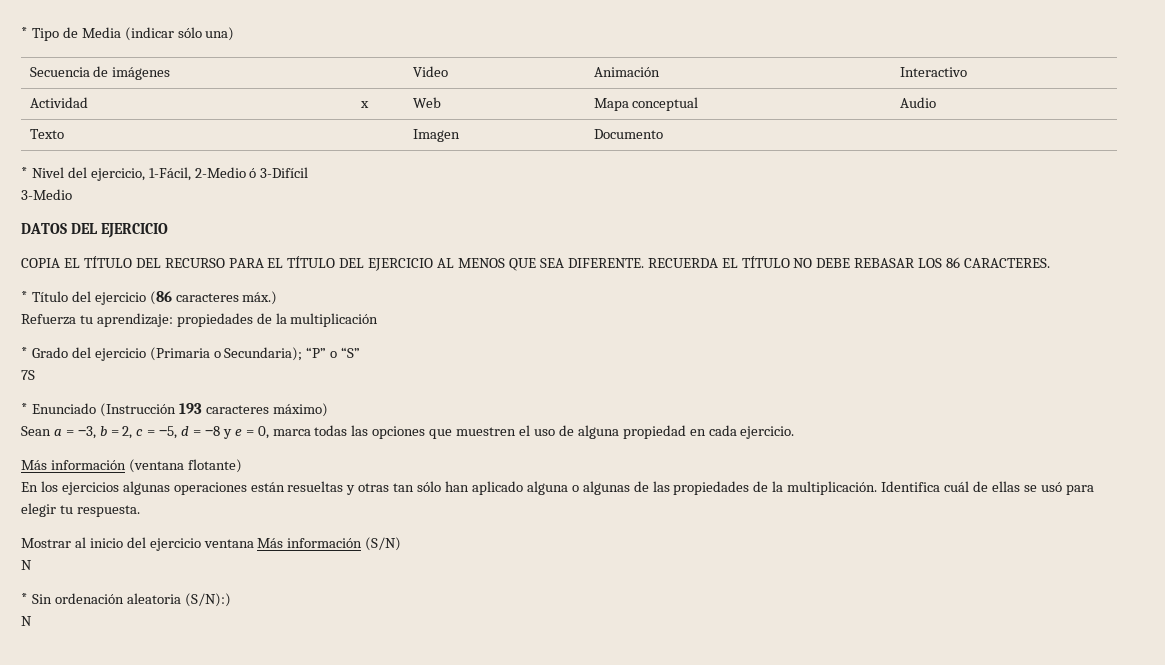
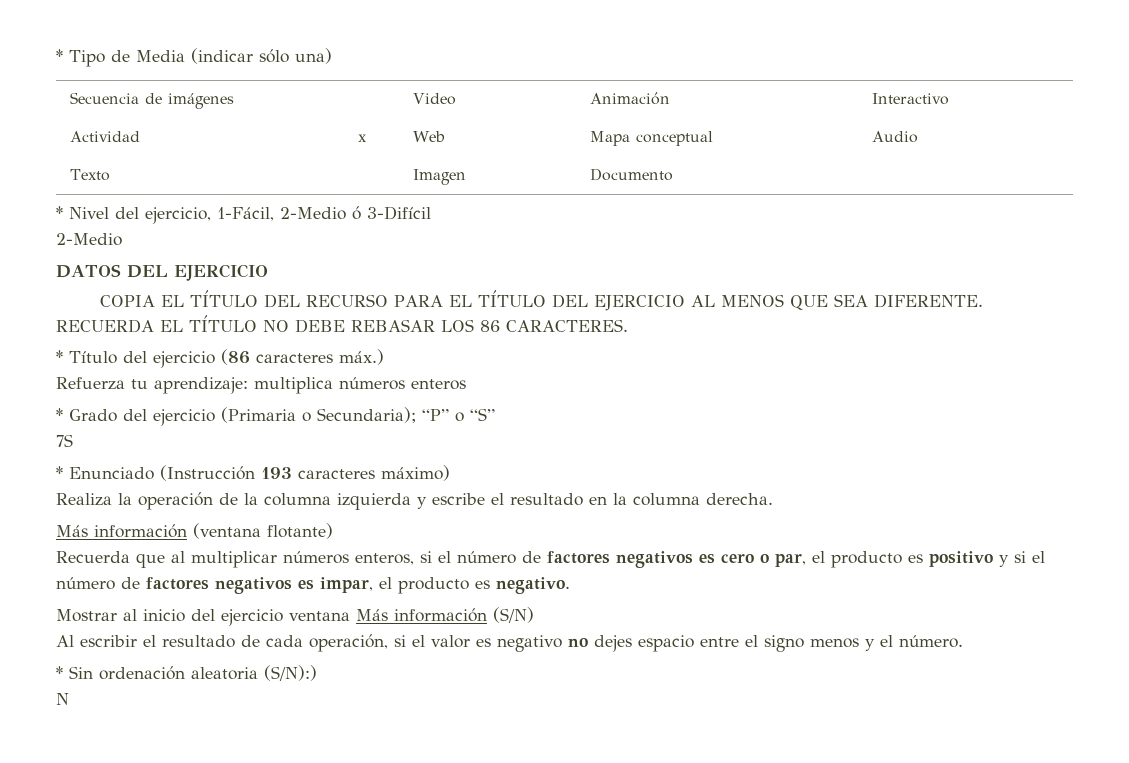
  * Nivel del ejercicio, 1-Fácil, 2-Medio ó 3-Difícil
- 3-Medio
+ 2-Medio
- Refuerza tu aprendizaje: propiedades de la multiplicación
+ Refuerza tu aprendizaje: multiplica números enteros
- Sean a = ‒3, b = 2, c = ‒5, d = ‒8 y e = 0, marca todas las opciones que muestren el uso de alguna propiedad en cada ejercicio.
+ Realiza la operación de la columna izquierda y escribe el resultado en la columna derecha.
  Más información (ventana flotante)
- En los ejercicios algunas operaciones están resueltas y otras tan sólo han aplicado alguna o algunas de las propiedades de la multiplicación. Identifica cuál de ellas se usó para elegir tu respuesta.
+ Recuerda que al multiplicar números enteros, si el número de factores negativos es cero o par, el producto es positivo y si el número de factores negativos es impar, el producto es negativo.
  Mostrar al inicio del ejercicio ventana Más información (S/N)
- N
+ Al escribir el resultado de cada operación, si el valor es negativo no dejes espacio entre el signo menos y el número.

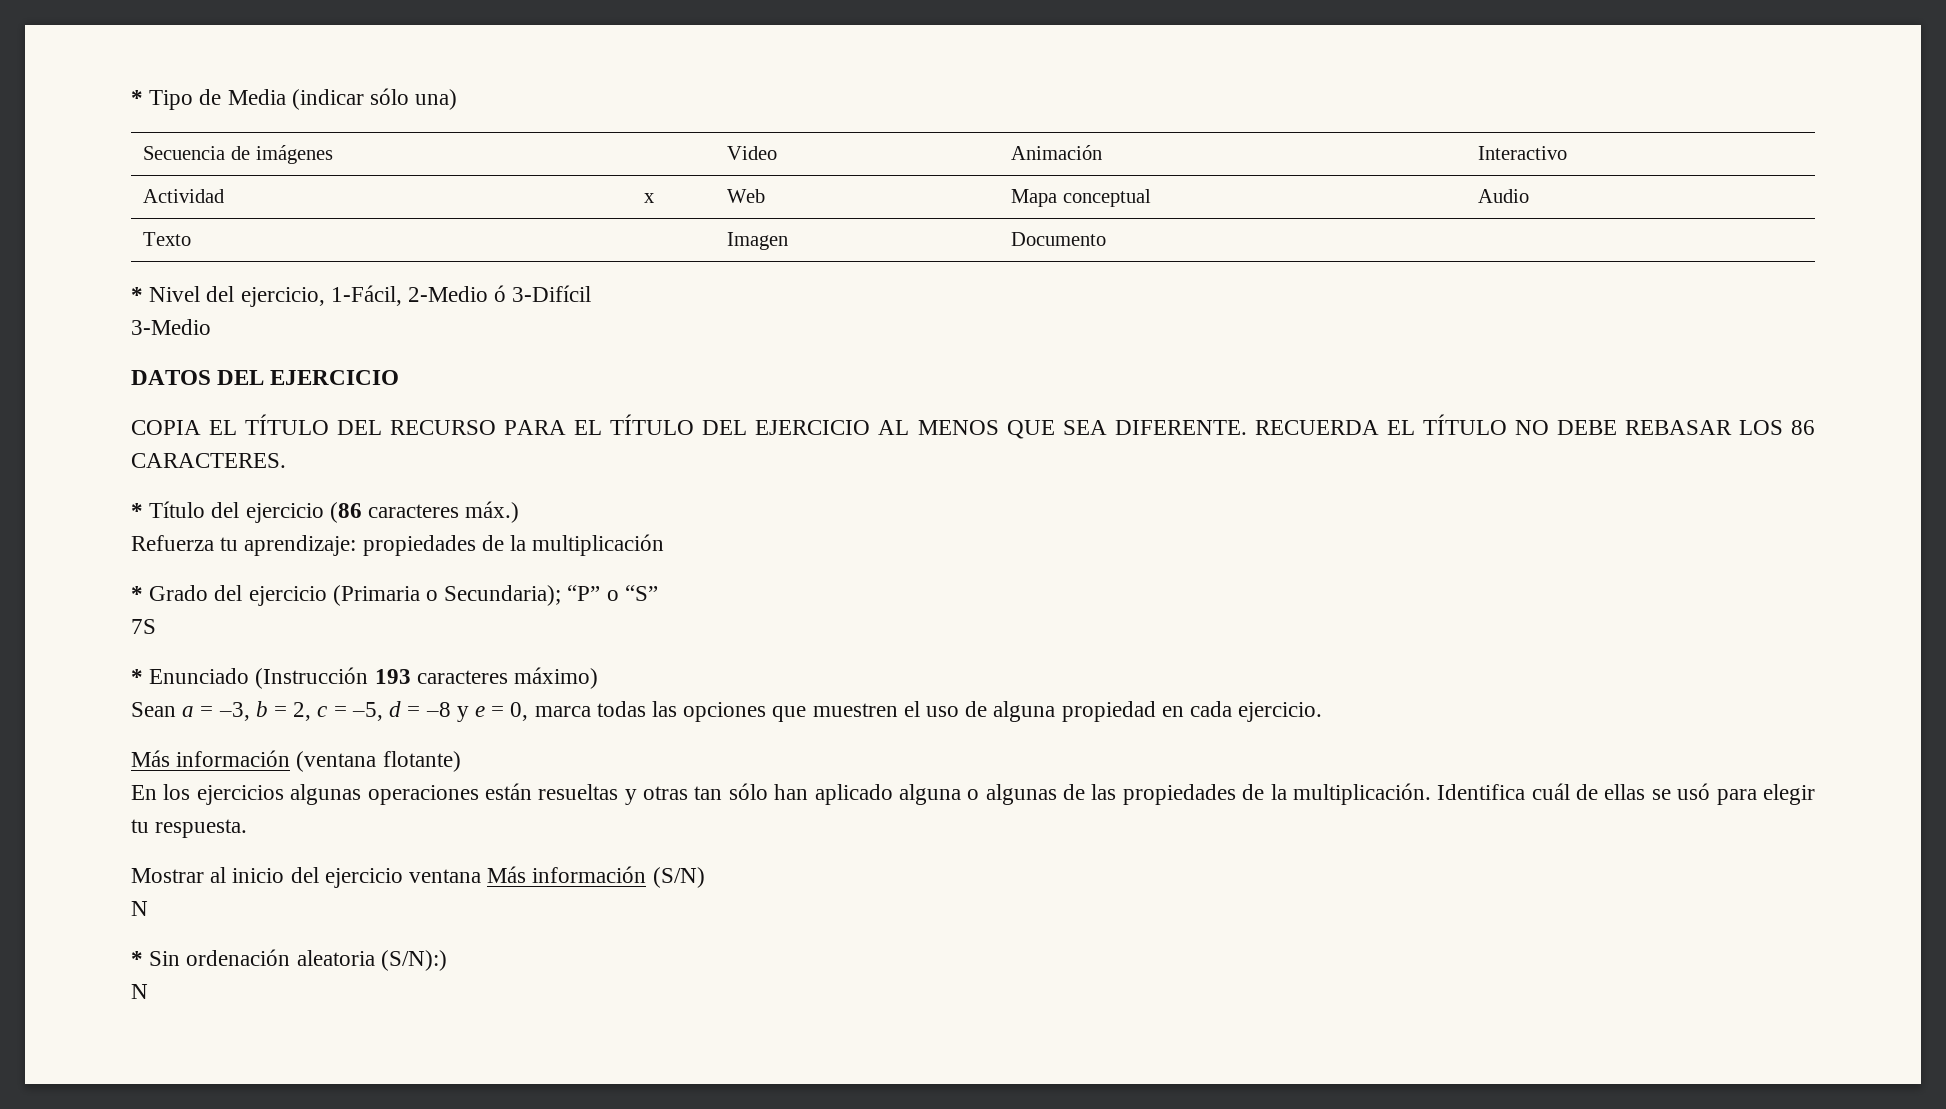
  * Nivel del ejercicio, 1-Fácil, 2-Medio ó 3-Difícil
- 2-Medio
+ 3-Medio
- Refuerza tu aprendizaje: multiplica números enteros
+ Refuerza tu aprendizaje: propiedades de la multiplicación
- Realiza la operación de la columna izquierda y escribe el resultado en la columna derecha.
+ Sean a = ‒3, b = 2, c = ‒5, d = ‒8 y e = 0, marca todas las opciones que muestren el uso de alguna propiedad en cada ejercicio.
  Más información (ventana flotante)
- Recuerda que al multiplicar números enteros, si el número de factores negativos es cero o par, el producto es positivo y si el número de factores negativos es impar, el producto es negativo.
+ En los ejercicios algunas operaciones están resueltas y otras tan sólo han aplicado alguna o algunas de las propiedades de la multiplicación. Identifica cuál de ellas se usó para elegir tu respuesta.
  Mostrar al inicio del ejercicio ventana Más información (S/N)
- Al escribir el resultado de cada operación, si el valor es negativo no dejes espacio entre el signo menos y el número.
+ N

